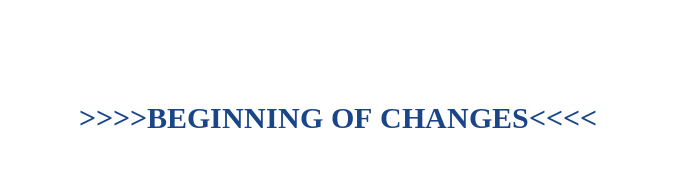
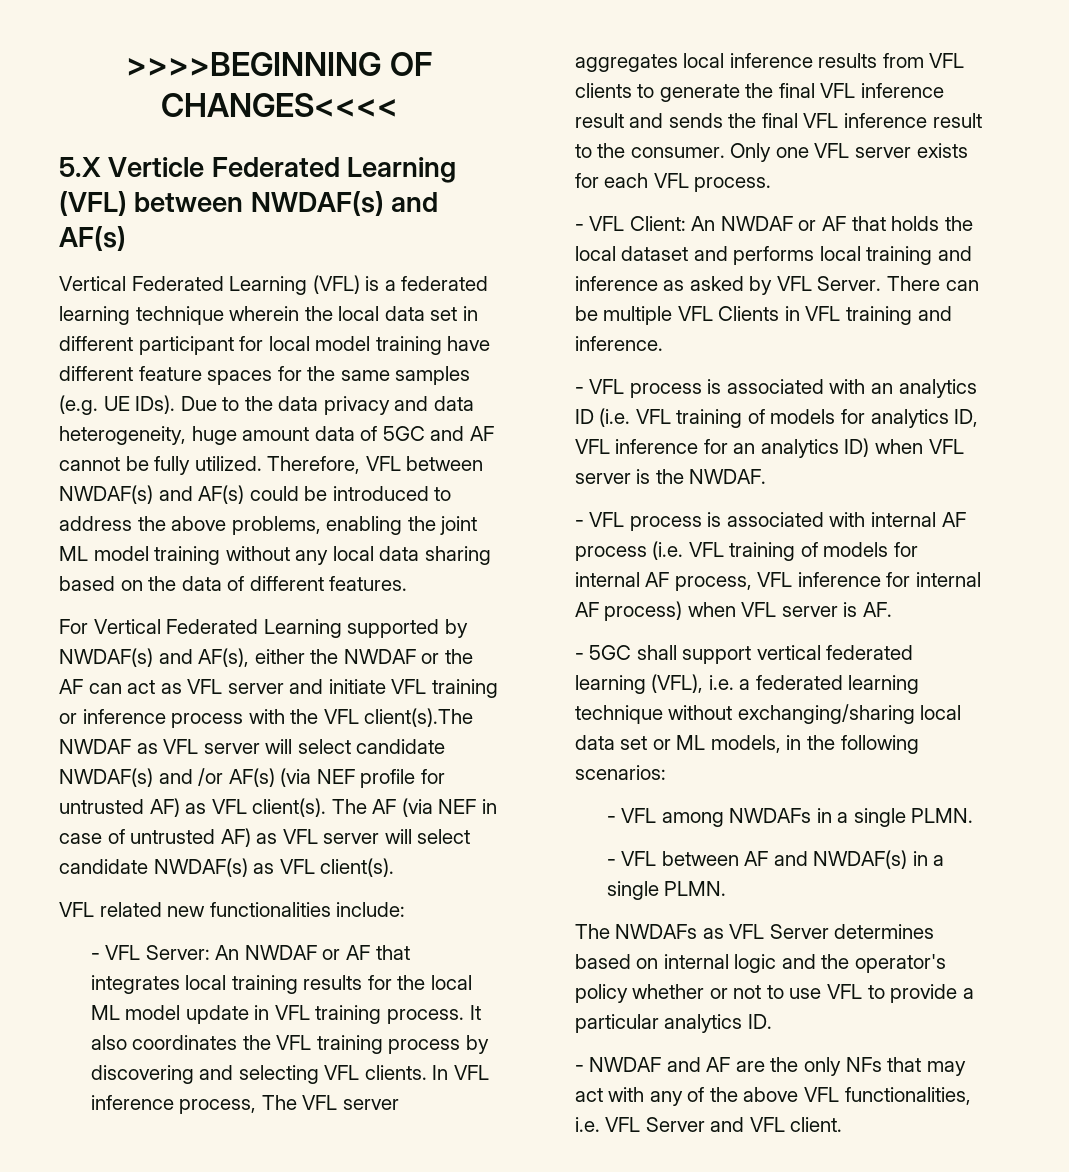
+ 5.X Verticle Federated Learning (VFL) between NWDAF(s) and AF(s)
+ Vertical Federated Learning (VFL) is a federated learning technique wherein the local data set in different participant for local model training have different feature spaces for the same samples (e.g. UE IDs). Due to the data privacy and data heterogeneity, huge amount data of 5GC and AF cannot be fully utilized. Therefore, VFL between NWDAF(s) and AF(s) could be introduced to address the above problems, enabling the joint ML model training without any local data sharing based on the data of different features.
+ For Vertical Federated Learning supported by NWDAF(s) and AF(s), either the NWDAF or the AF can act as VFL server and initiate VFL training or inference process with the VFL client(s).The NWDAF as VFL server will select candidate NWDAF(s) and /or AF(s) (via NEF profile for untrusted AF) as VFL client(s). The AF (via NEF in case of untrusted AF) as VFL server will select candidate NWDAF(s) as VFL client(s).
+ VFL related new functionalities include:
+ - VFL Server: An NWDAF or AF that integrates local training results for the local ML model update in VFL training process. It also coordinates the VFL training process by discovering and selecting VFL clients. In VFL inference process, The VFL server aggregates local inference results from VFL clients to generate the final VFL inference result and sends the final VFL inference result to the consumer. Only one VFL server exists for each VFL process.
+ - VFL Client: An NWDAF or AF that holds the local dataset and performs local training and inference as asked by VFL Server. There can be multiple VFL Clients in VFL training and inference.
+ - VFL process is associated with an analytics ID (i.e. VFL training of models for analytics ID, VFL inference for an analytics ID) when VFL server is the NWDAF.
+ - VFL process is associated with internal AF process (i.e. VFL training of models for internal AF process, VFL inference for internal AF process) when VFL server is AF.
+ - 5GC shall support vertical federated learning (VFL), i.e. a federated learning technique without exchanging/sharing local data set or ML models, in the following scenarios:
+ - VFL among NWDAFs in a single PLMN.
+ - VFL between AF and NWDAF(s) in a single PLMN.
+ The NWDAFs as VFL Server determines based on internal logic and the operator's policy whether or not to use VFL to provide a particular analytics ID.
+ - NWDAF and AF are the only NFs that may act with any of the above VFL functionalities, i.e. VFL Server and VFL client.

